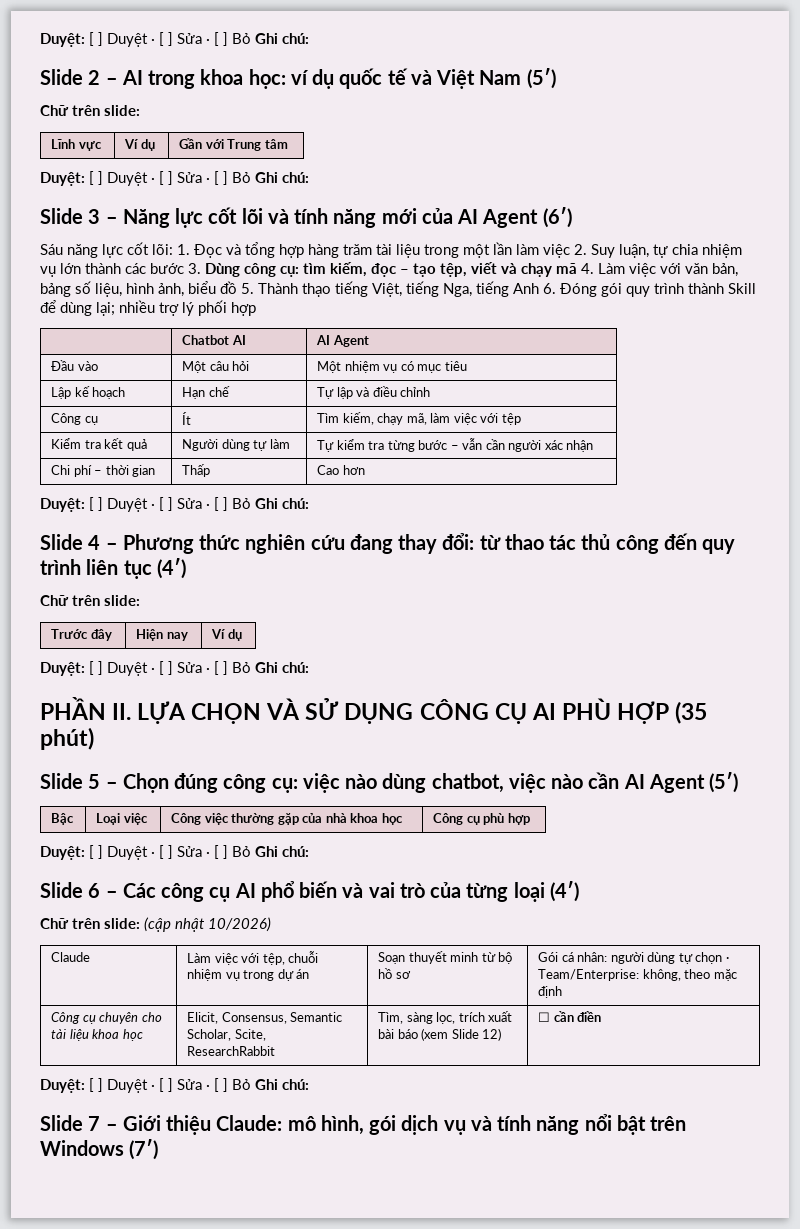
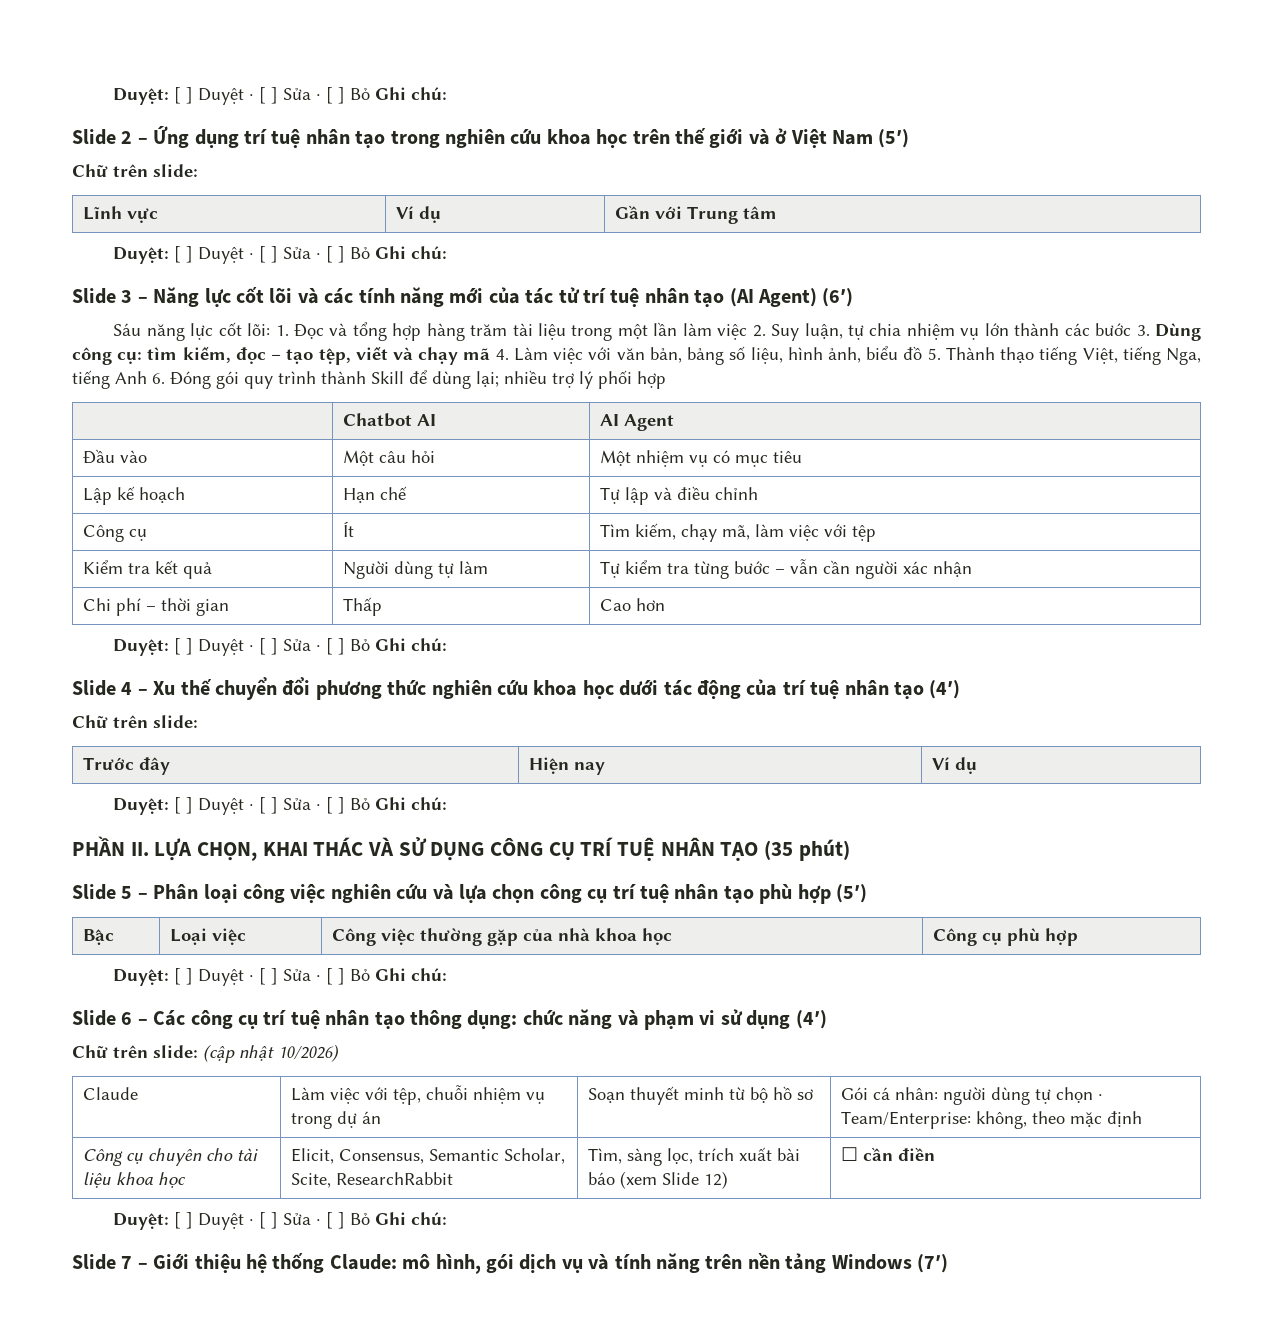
- Slide 2 – AI trong khoa học: ví dụ quốc tế và Việt Nam (5′)
+ Slide 2 – Ứng dụng trí tuệ nhân tạo trong nghiên cứu khoa học trên thế giới và ở Việt Nam (5′)
- Slide 3 – Năng lực cốt lõi và tính năng mới của AI Agent (6′)
+ Slide 3 – Năng lực cốt lõi và các tính năng mới của tác tử trí tuệ nhân tạo (AI Agent) (6′)
- Slide 4 – Phương thức nghiên cứu đang thay đổi: từ thao tác thủ công đến quy trình liên tục (4′)
+ Slide 4 – Xu thế chuyển đổi phương thức nghiên cứu khoa học dưới tác động của trí tuệ nhân tạo (4′)
- PHẦN II. LỰA CHỌN VÀ SỬ DỤNG CÔNG CỤ AI PHÙ HỢP (35 phút)
+ PHẦN II. LỰA CHỌN, KHAI THÁC VÀ SỬ DỤNG CÔNG CỤ TRÍ TUỆ NHÂN TẠO (35 phút)
- Slide 5 – Chọn đúng công cụ: việc nào dùng chatbot, việc nào cần AI Agent (5′)
+ Slide 5 – Phân loại công việc nghiên cứu và lựa chọn công cụ trí tuệ nhân tạo phù hợp (5′)
- Slide 6 – Các công cụ AI phổ biến và vai trò của từng loại (4′)
+ Slide 6 – Các công cụ trí tuệ nhân tạo thông dụng: chức năng và phạm vi sử dụng (4′)
- Slide 7 – Giới thiệu Claude: mô hình, gói dịch vụ và tính năng nổi bật trên Windows (7′)
+ Slide 7 – Giới thiệu hệ thống Claude: mô hình, gói dịch vụ và tính năng trên nền tảng Windows (7′)

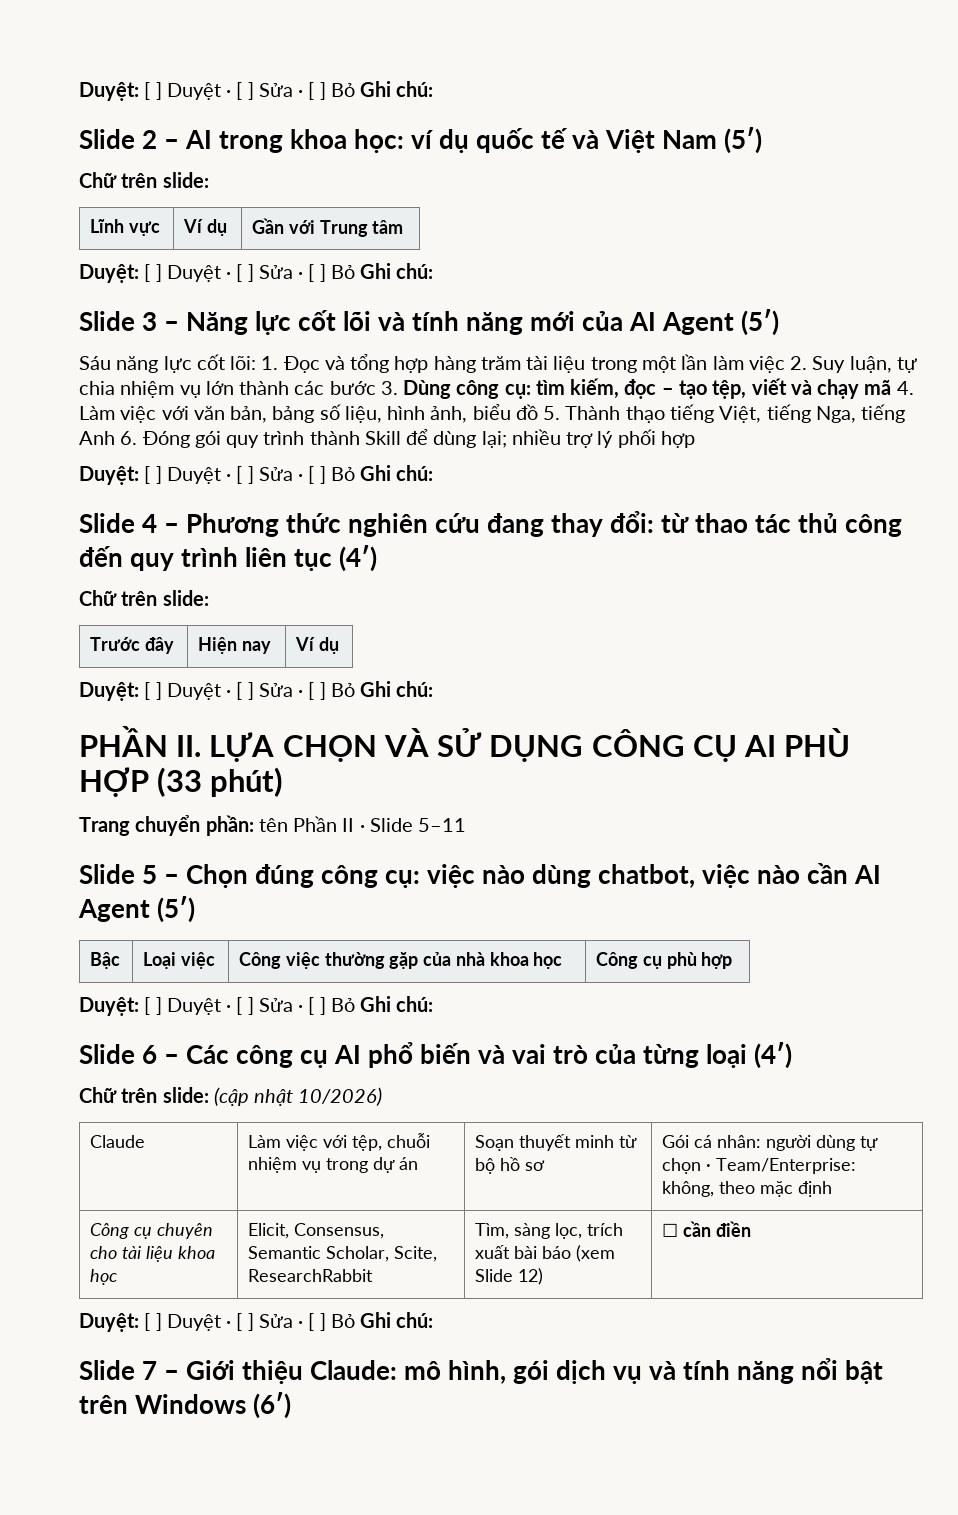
- Slide 2 – Ứng dụng trí tuệ nhân tạo trong nghiên cứu khoa học trên thế giới và ở Việt Nam (5′)
+ Slide 2 – AI trong khoa học: ví dụ quốc tế và Việt Nam (5′)
- Slide 3 – Năng lực cốt lõi và các tính năng mới của tác tử trí tuệ nhân tạo (AI Agent) (6′)
+ Slide 3 – Năng lực cốt lõi và tính năng mới của AI Agent (5′)
- | Chatbot AI | AI Agent
- Đầu vào | Một câu hỏi | Một nhiệm vụ có mục tiêu
- Lập kế hoạch | Hạn chế | Tự lập và điều chỉnh
- Công cụ | Ít | Tìm kiếm, chạy mã, làm việc với tệp
- Kiểm tra kết quả | Người dùng tự làm | Tự kiểm tra từng bước – vẫn cần người xác nhận
- Chi phí – thời gian | Thấp | Cao hơn
- Slide 4 – Xu thế chuyển đổi phương thức nghiên cứu khoa học dưới tác động của trí tuệ nhân tạo (4′)
+ Slide 4 – Phương thức nghiên cứu đang thay đổi: từ thao tác thủ công đến quy trình liên tục (4′)
- PHẦN II. LỰA CHỌN, KHAI THÁC VÀ SỬ DỤNG CÔNG CỤ TRÍ TUỆ NHÂN TẠO (35 phút)
- Slide 5 – Phân loại công việc nghiên cứu và lựa chọn công cụ trí tuệ nhân tạo phù hợp (5′)
+ PHẦN II. LỰA CHỌN VÀ SỬ DỤNG CÔNG CỤ AI PHÙ HỢP (33 phút)
+ Trang chuyển phần: tên Phần II · Slide 5–11
+ Slide 5 – Chọn đúng công cụ: việc nào dùng chatbot, việc nào cần AI Agent (5′)
- Slide 6 – Các công cụ trí tuệ nhân tạo thông dụng: chức năng và phạm vi sử dụng (4′)
+ Slide 6 – Các công cụ AI phổ biến và vai trò của từng loại (4′)
- Slide 7 – Giới thiệu hệ thống Claude: mô hình, gói dịch vụ và tính năng trên nền tảng Windows (7′)
+ Slide 7 – Giới thiệu Claude: mô hình, gói dịch vụ và tính năng nổi bật trên Windows (6′)

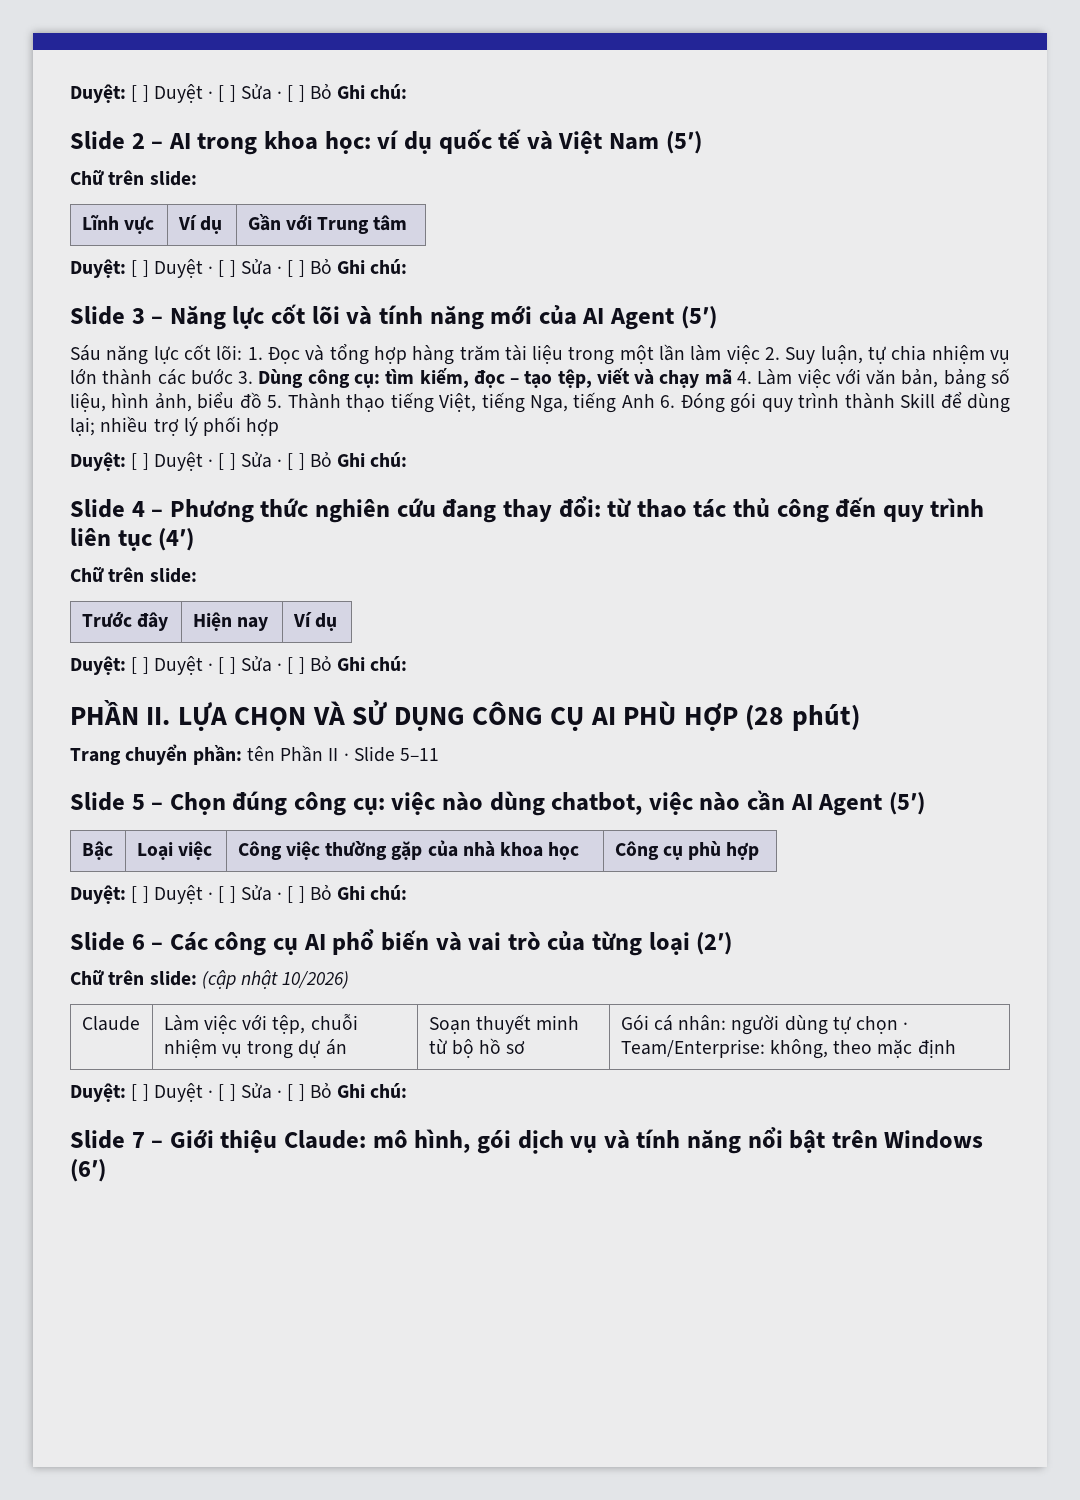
- PHẦN II. LỰA CHỌN VÀ SỬ DỤNG CÔNG CỤ AI PHÙ HỢP (33 phút)
+ PHẦN II. LỰA CHỌN VÀ SỬ DỤNG CÔNG CỤ AI PHÙ HỢP (28 phút)
- Slide 6 – Các công cụ AI phổ biến và vai trò của từng loại (4′)
+ Slide 6 – Các công cụ AI phổ biến và vai trò của từng loại (2′)
- Công cụ chuyên cho tài liệu khoa học | Elicit, Consensus, Semantic Scholar, Scite, ResearchRabbit | Tìm, sàng lọc, trích xuất bài báo (xem Slide 12) | ☐ cần điền

